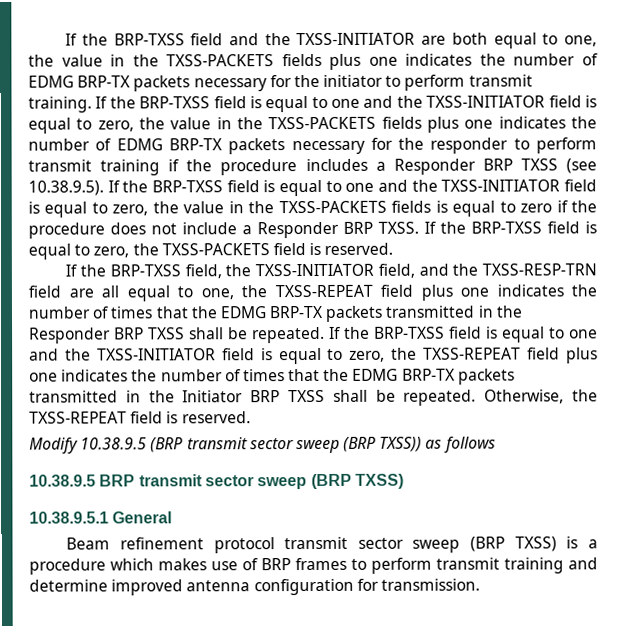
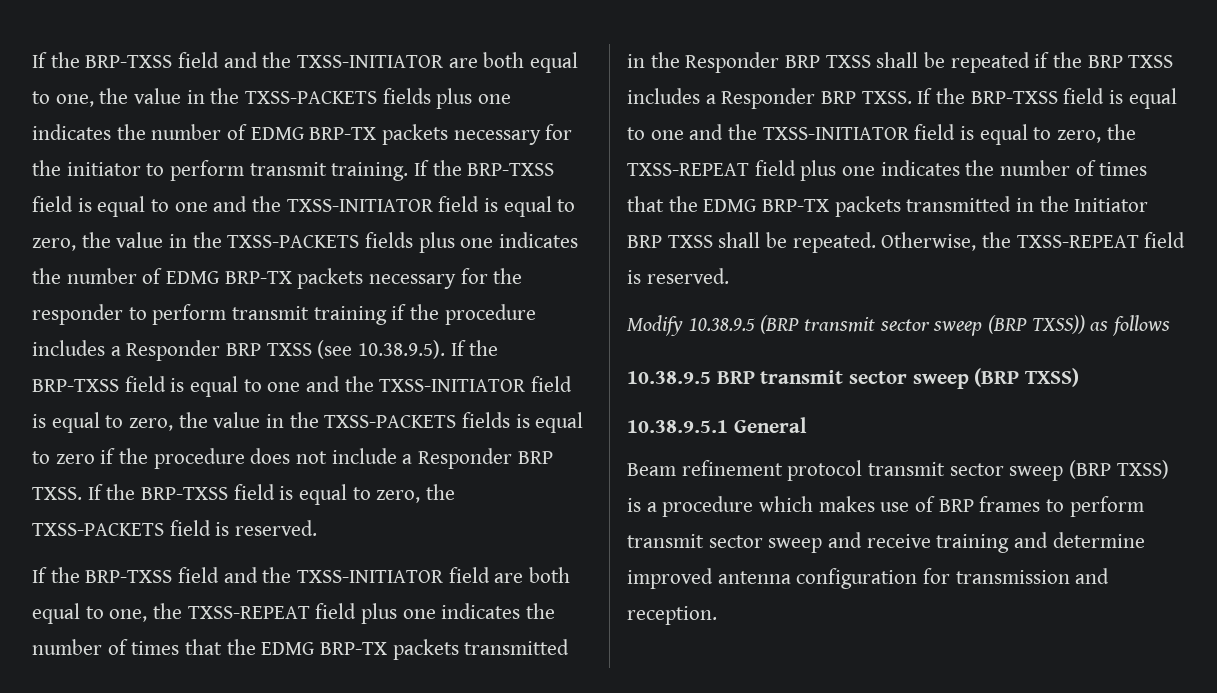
- If the BRP-TXSS field, the TXSS-INITIATOR field, and the TXSS-RESP-TRN field are all equal to one, the TXSS-REPEAT field plus one indicates the number of times that the EDMG BRP-TX packets transmitted in the Responder BRP TXSS shall be repeated.
+ If the BRP-TXSS field and the TXSS-INITIATOR field are both equal to one, the TXSS-REPEAT field plus one indicates the number of times that the EDMG BRP-TX packets transmitted in the Responder BRP TXSS shall be repeated if the BRP TXSS includes a Responder BRP TXSS.
- Beam refinement protocol transmit sector sweep (BRP TXSS) is a procedure which makes use of BRP frames to perform transmit training and determine improved antenna configuration for transmission.
+ Beam refinement protocol transmit sector sweep (BRP TXSS) is a procedure which makes use of BRP frames to perform transmit sector sweep and receive training and determine improved antenna configuration for transmission and reception.

